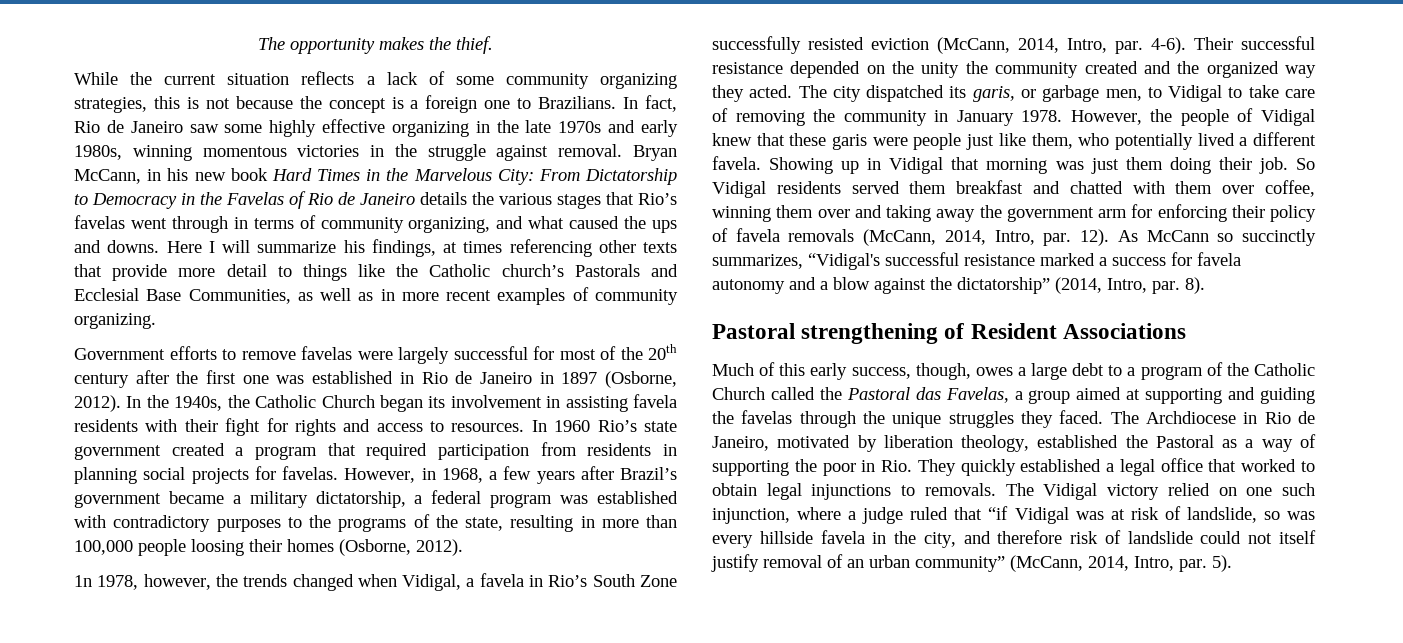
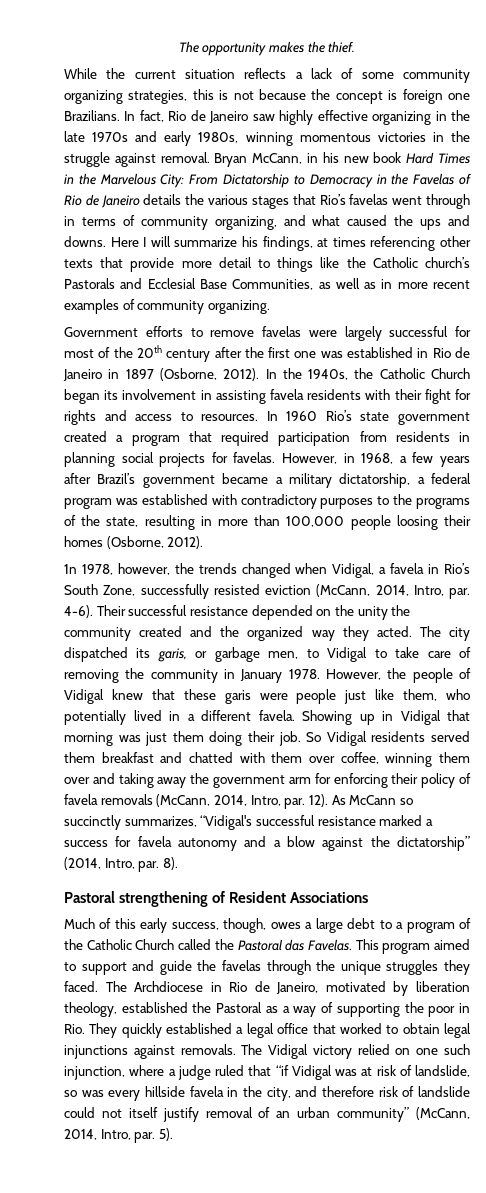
- While the current situation reflects a lack of some community organizing strategies, this is not because the concept is a foreign one to Brazilians.
+ While the current situation reflects a lack of some community organizing strategies, this is not because the concept is foreign one Brazilians.
- In fact, Rio de Janeiro saw some highly effective organizing in the late 1970s and early 1980s, winning momentous victories in the struggle against removal.
+ In fact, Rio de Janeiro saw highly effective organizing in the late 1970s and early 1980s, winning momentous victories in the struggle against removal.
- 1n 1978, however, the trends changed when Vidigal, a favela in Rio’s South Zone successfully resisted eviction (McCann, 2014, Intro, par.
+ 1n 1978, however, the trends changed when Vidigal, a favela in Rio’s South Zone, successfully resisted eviction (McCann, 2014, Intro, par.
- However, the people of Vidigal knew that these garis were people just like them, who potentially lived a different favela.
+ However, the people of Vidigal knew that these garis were people just like them, who potentially lived in a different favela.
- Much of this early success, though, owes a large debt to a program of the Catholic Church called the Pastoral das Favelas, a group aimed at supporting and guiding the favelas through the unique struggles they faced.
+ Much of this early success, though, owes a large debt to a program of the Catholic Church called the Pastoral das Favelas. This program aimed to support and guide the favelas through the unique struggles they faced.
- The Archdiocese in Rio de Janeiro, motivated by liberation theology, established the Pastoral as a way of supporting the poor in Rio. They quickly established a legal office that worked to obtain legal injunctions to removals.
+ The Archdiocese in Rio de Janeiro, motivated by liberation theology, established the Pastoral as a way of supporting the poor in Rio. They quickly established a legal office that worked to obtain legal injunctions against removals.

